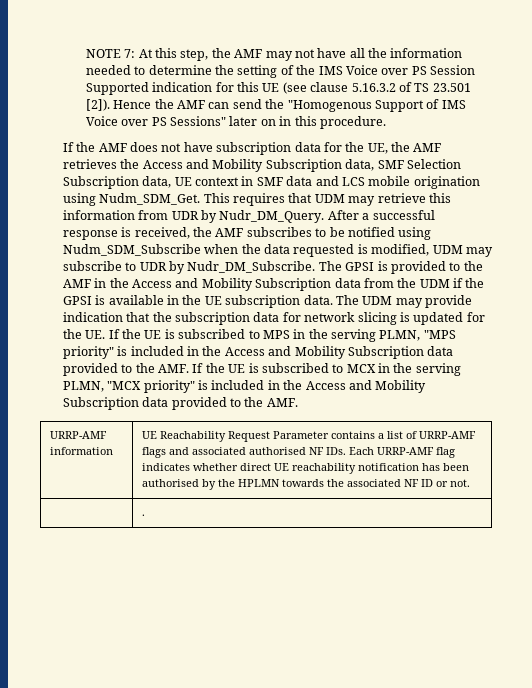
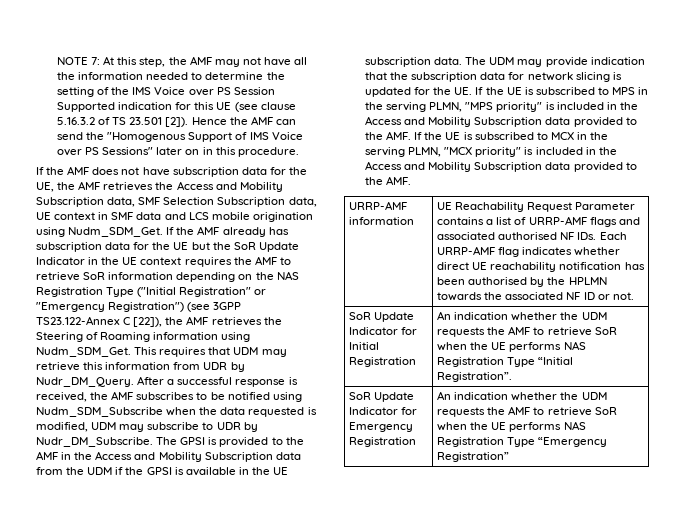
+ If the AMF already has subscription data for the UE but the SoR Update Indicator in the UE context requires the AMF to retrieve SoR information depending on the NAS Registration Type ("Initial Registration" or "Emergency Registration") (see 3GPP TS23.122-Annex C [22]), the AMF retrieves the Steering of Roaming information using Nudm_SDM_Get.
- | .
+ SoR Update Indicator for Initial Registration | An indication whether the UDM requests the AMF to retrieve SoR when the UE performs NAS Registration Type “Initial Registration”.
+ SoR Update Indicator for Emergency Registration | An indication whether the UDM requests the AMF to retrieve SoR when the UE performs NAS Registration Type “Emergency Registration”

